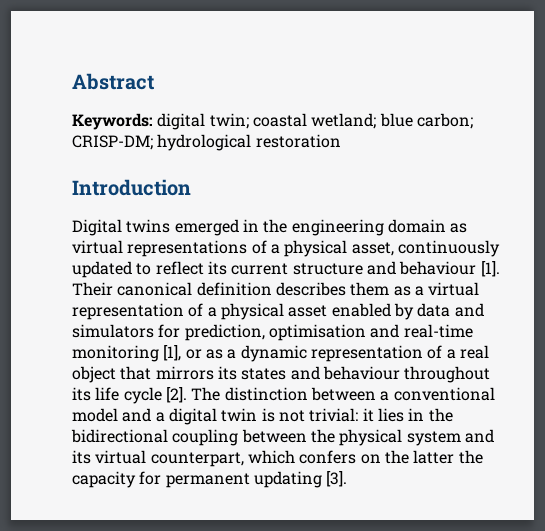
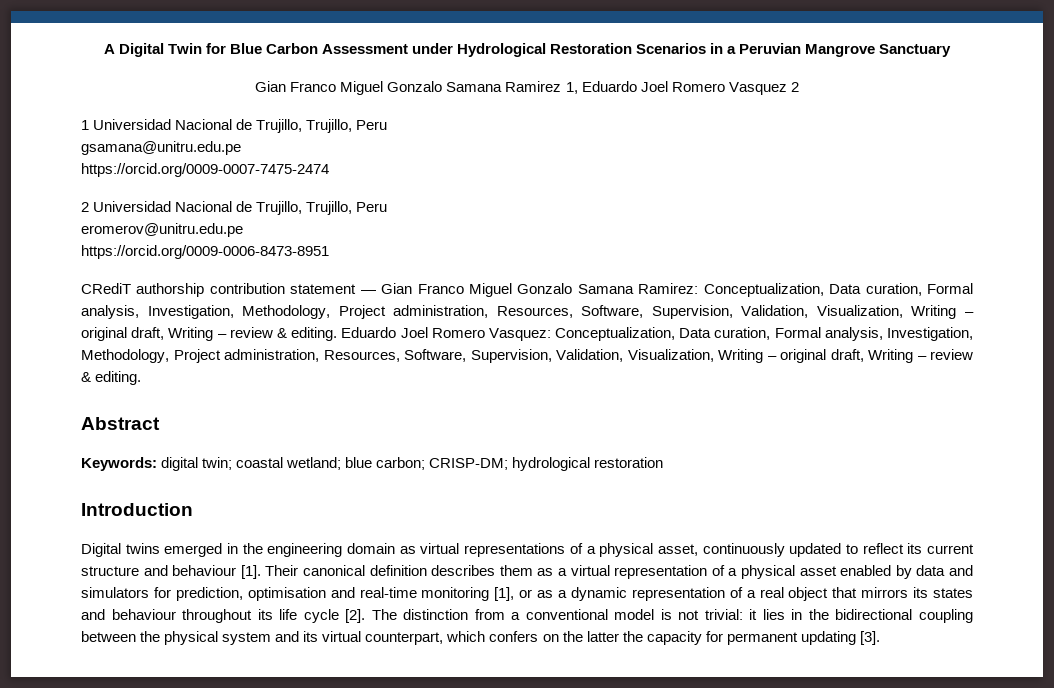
+ A Digital Twin for Blue Carbon Assessment under Hydrological Restoration Scenarios in a Peruvian Mangrove Sanctuary
+ Gian Franco Miguel Gonzalo Samana Ramirez 1, Eduardo Joel Romero Vasquez 2
+ 1 Universidad Nacional de Trujillo, Trujillo, Peru
+ gsamana@unitru.edu.pe
+ https://orcid.org/0009-0007-7475-2474
+ 2 Universidad Nacional de Trujillo, Trujillo, Peru
+ eromerov@unitru.edu.pe
+ https://orcid.org/0009-0006-8473-8951
+ CRediT authorship contribution statement — Gian Franco Miguel Gonzalo Samana Ramirez: Conceptualization, Data curation, Formal analysis, Investigation, Methodology, Project administration, Resources, Software, Supervision, Validation, Visualization, Writing – original draft, Writing – review & editing. Eduardo Joel Romero Vasquez: Conceptualization, Data curation, Formal analysis, Investigation, Methodology, Project administration, Resources, Software, Supervision, Validation, Visualization, Writing – original draft, Writing – review & editing.
- The distinction between a conventional model and a digital twin is not trivial: it lies in the bidirectional coupling between the physical system and its virtual counterpart, which confers on the latter the capacity for permanent updating [3].
+ The distinction from a conventional model is not trivial: it lies in the bidirectional coupling between the physical system and its virtual counterpart, which confers on the latter the capacity for permanent updating [3].

